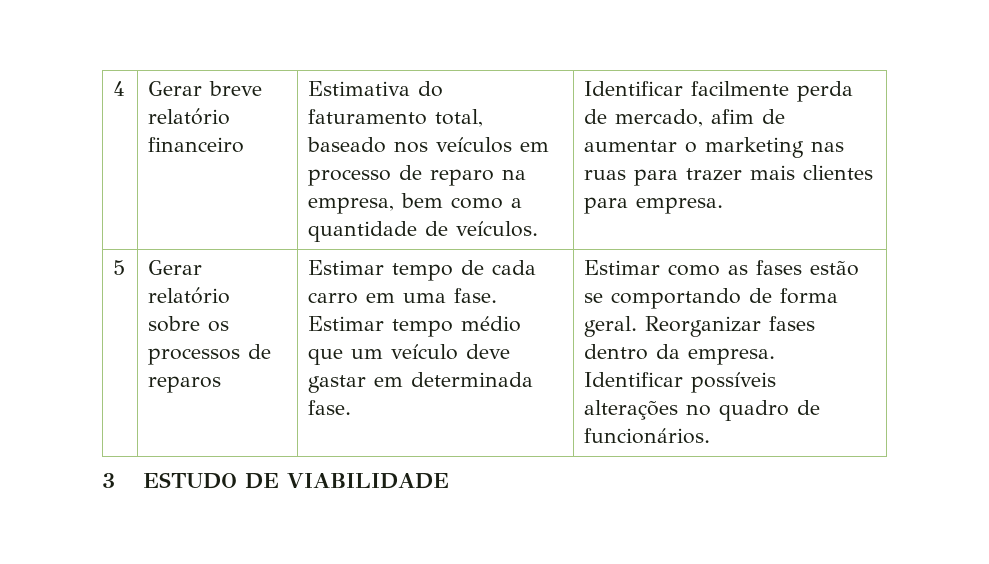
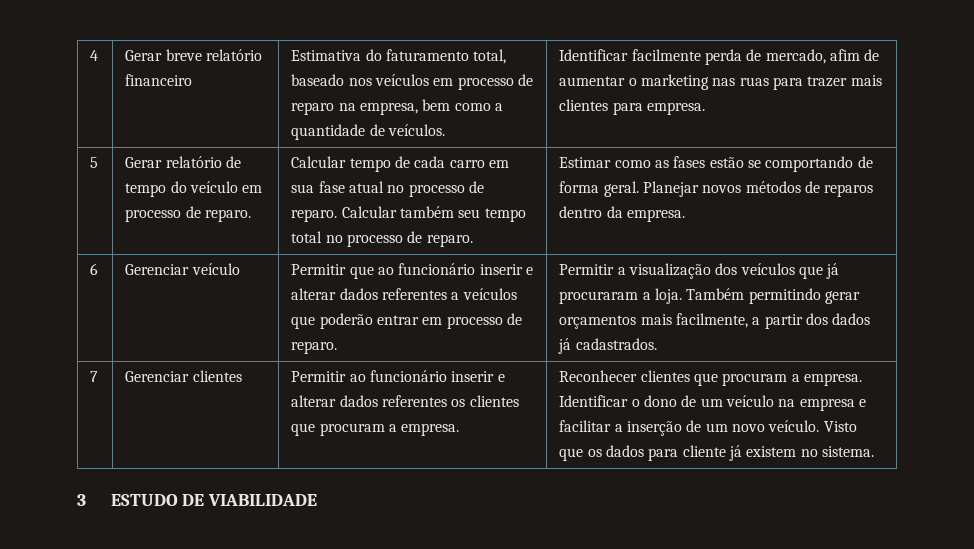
- Gerar relatório sobre os processos de reparos | Estimar tempo de cada carro em uma fase. Estimar tempo médio que um veículo deve gastar em determinada fase.
+ Gerar relatório de tempo do veículo em processo de reparo. | Calcular tempo de cada carro em sua fase atual no processo de reparo. Calcular também seu tempo total no processo de reparo.
- Reorganizar fases dentro da empresa. Identificar possíveis alterações no quadro de funcionários.
+ Planejar novos métodos de reparos dentro da empresa.
+ 6 | Gerenciar veículo | Permitir que ao funcionário inserir e alterar dados referentes a veículos que poderão entrar em processo de reparo. | Permitir a visualização dos veículos que já procuraram a loja. Também permitindo gerar orçamentos mais facilmente, a partir dos dados já cadastrados.
+ 7 | Gerenciar clientes | Permitir ao funcionário inserir e alterar dados referentes os clientes que procuram a empresa. | Reconhecer clientes que procuram a empresa. Identificar o dono de um veículo na empresa e facilitar a inserção de um novo veículo. Visto que os dados para cliente já existem no sistema.

